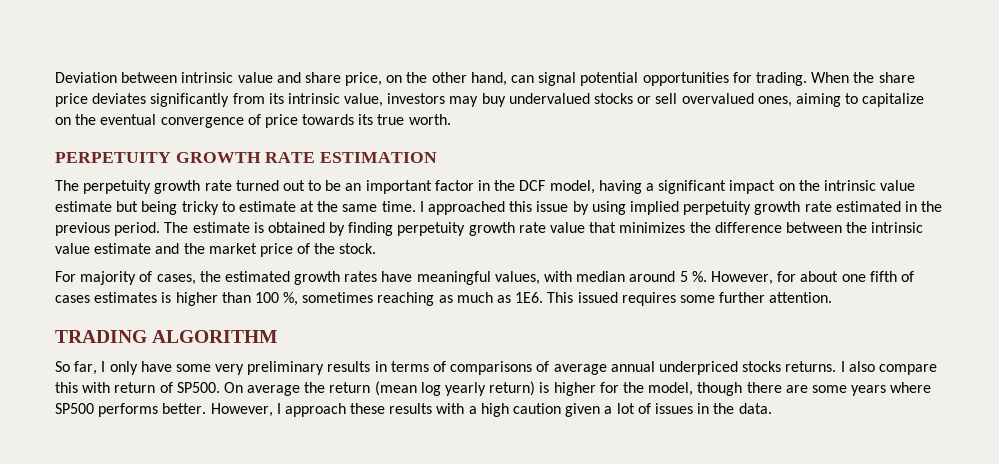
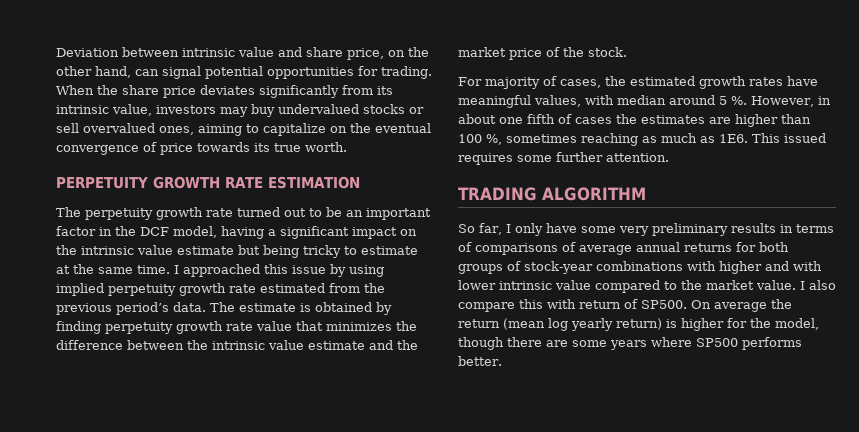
- I approached this issue by using implied perpetuity growth rate estimated in the previous period.
+ I approached this issue by using implied perpetuity growth rate estimated from the previous period’s data.
- However, for about one fifth of cases estimates is higher than 100 %, sometimes reaching as much as 1E6.
+ However, in about one fifth of cases the estimates are higher than 100 %, sometimes reaching as much as 1E6.
- So far, I only have some very preliminary results in terms of comparisons of average annual underpriced stocks returns.
+ So far, I only have some very preliminary results in terms of comparisons of average annual returns for both groups of stock-year combinations with higher and with lower intrinsic value compared to the market value.
- However, I approach these results with a high caution given a lot of issues in the data.

